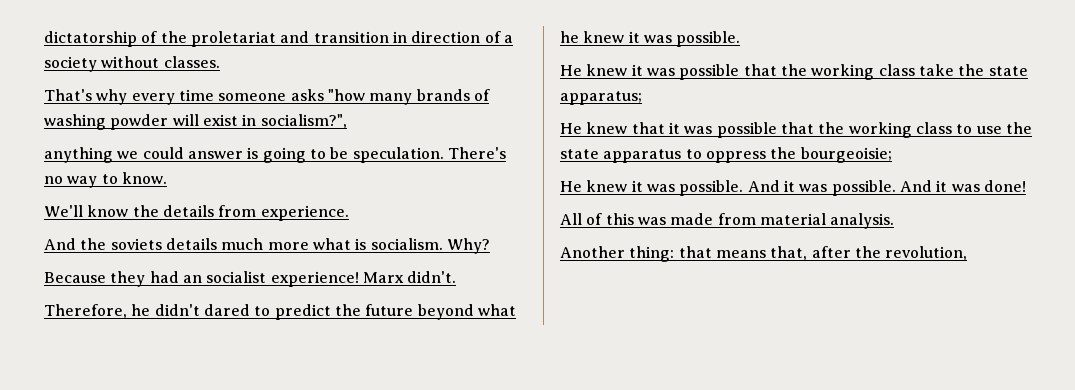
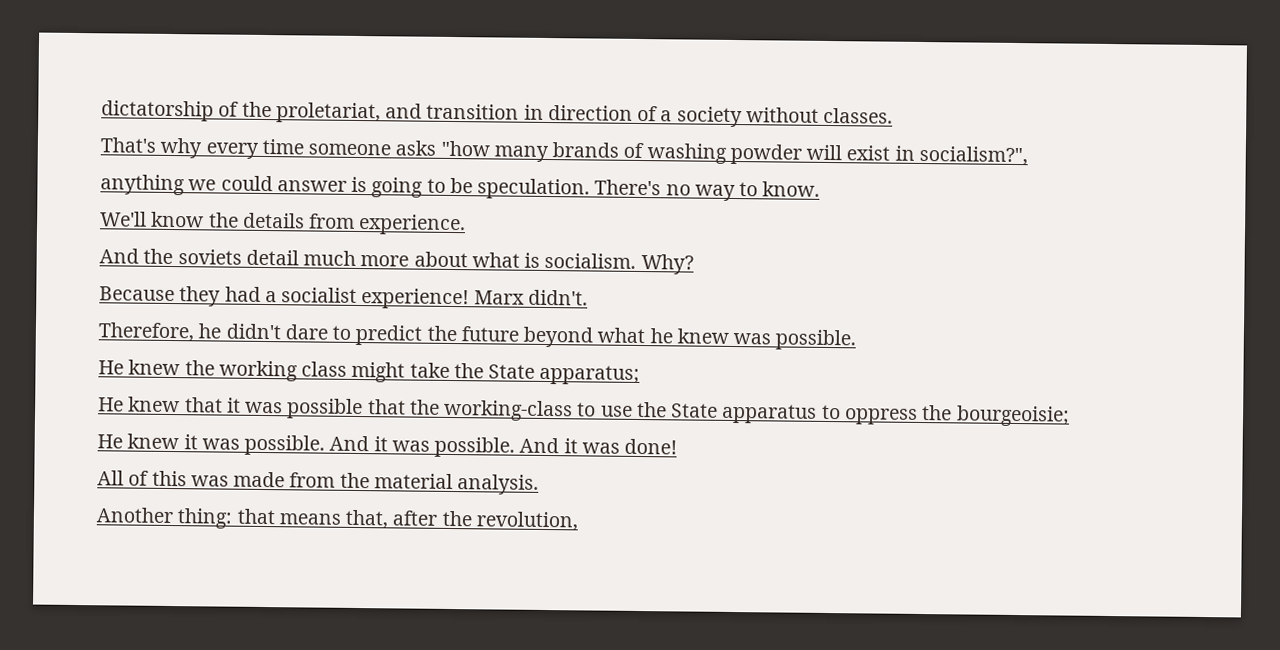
- dictatorship of the proletariat and transition in direction of a society without classes.
+ dictatorship of the proletariat, and transition in direction of a society without classes.
- And the soviets details much more what is socialism.
+ And the soviets detail much more about what is socialism.
- Because they had an socialist experience!
+ Because they had a socialist experience!
- Therefore, he didn't dared to predict the future beyond what he knew it was possible.
+ Therefore, he didn't dare to predict the future beyond what he knew was possible.
- He knew it was possible that the working class take the state apparatus;
+ He knew the working class might take the State apparatus;
- He knew that it was possible that the working class to use the state apparatus to oppress the bourgeoisie;
+ He knew that it was possible that the working-class to use the State apparatus to oppress the bourgeoisie;
- All of this was made from material analysis.
+ All of this was made from the material analysis.

